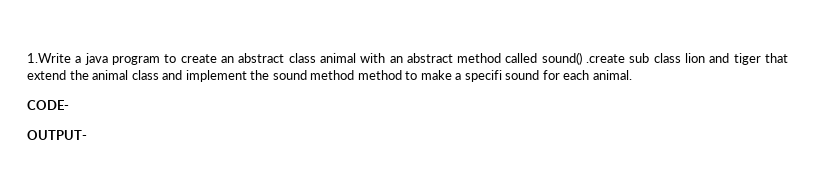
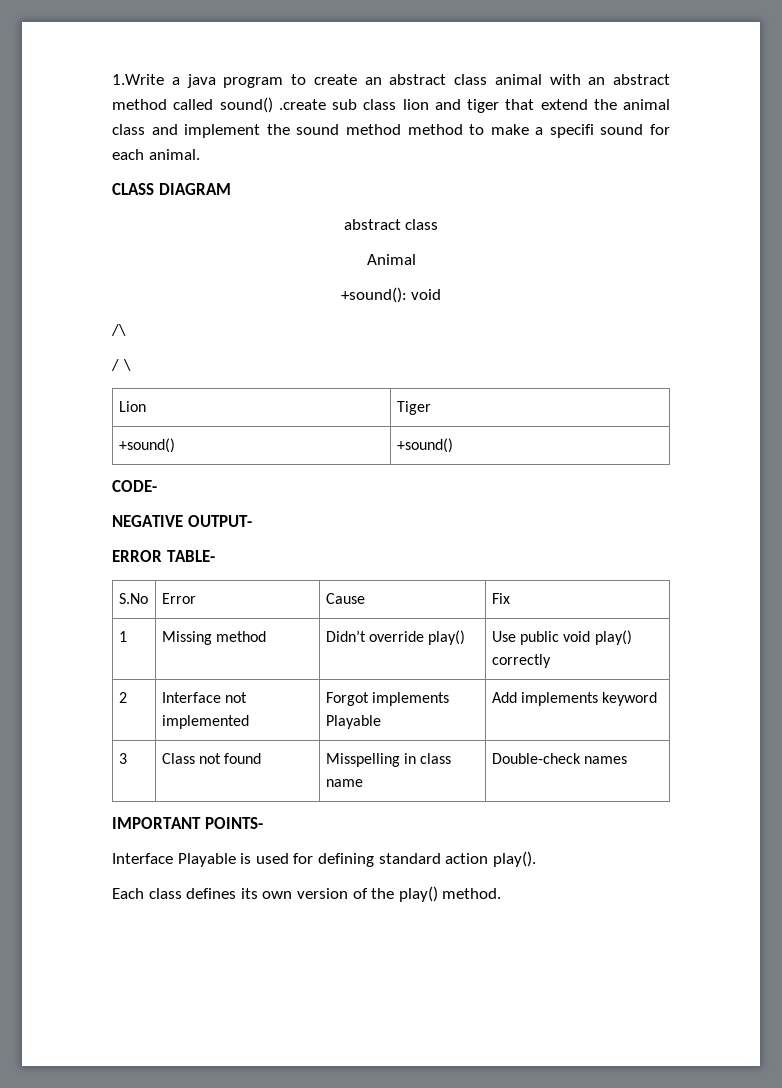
+ CLASS DIAGRAM
+ abstract class
+ Animal
+ +sound(): void
+ /\
+ / \
+ Lion | Tiger
+ +sound() | +sound()
- OUTPUT-
+ NEGATIVE OUTPUT-
+ ERROR TABLE-
+ S.No | Error | Cause | Fix
+ 1 | Missing method | Didn’t override play() | Use public void play() correctly
+ 2 | Interface not implemented | Forgot implements Playable | Add implements keyword
+ 3 | Class not found | Misspelling in class name | Double-check names
+ IMPORTANT POINTS-
+ Interface Playable is used for defining standard action play().
+ Each class defines its own version of the play() method.

